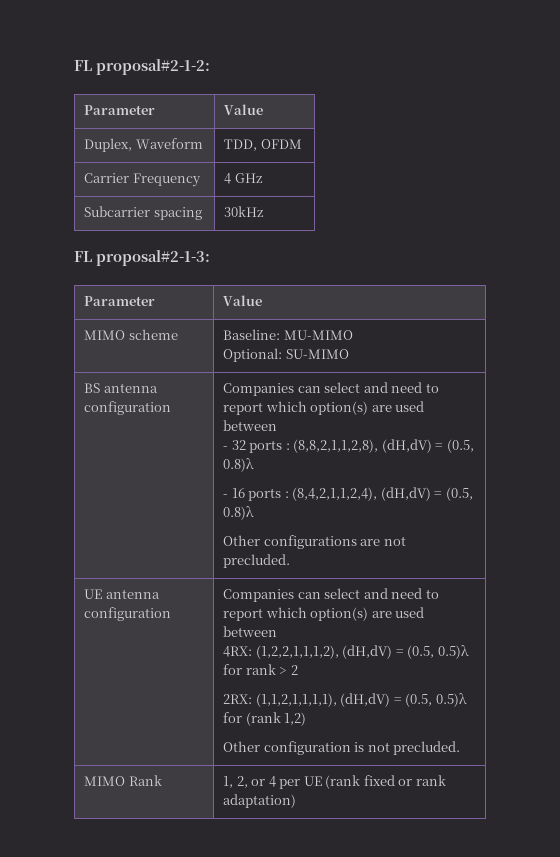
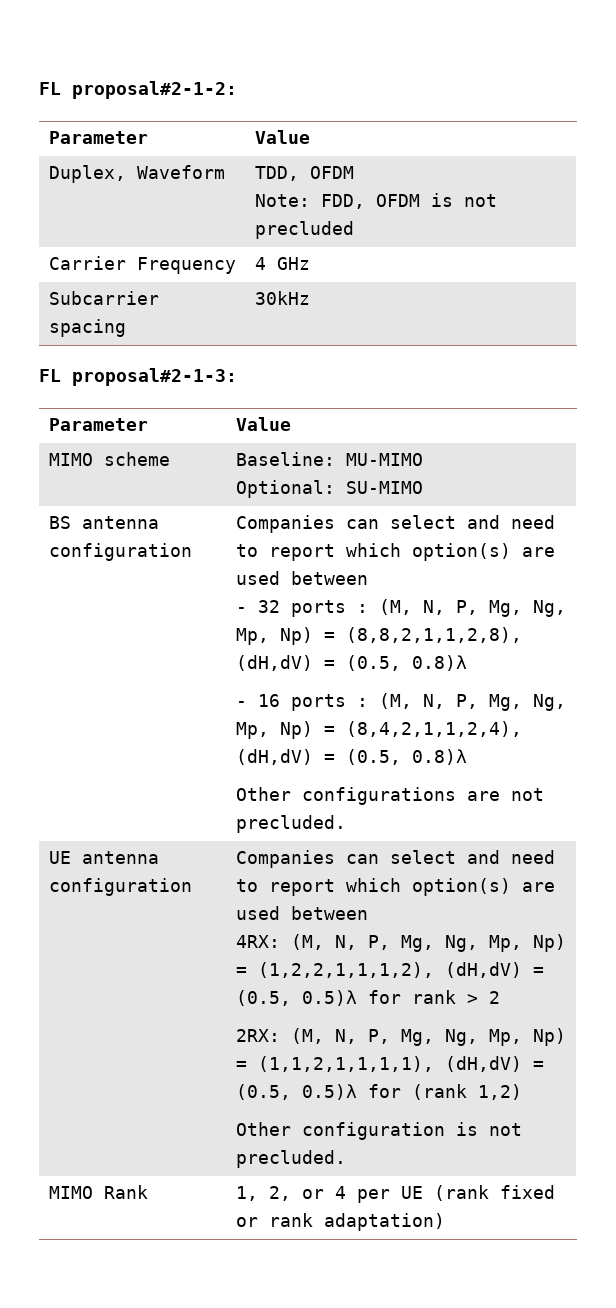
  Duplex, Waveform | TDD, OFDM
+ Note: FDD, OFDM is not precluded
- - 32 ports : (8,8,2,1,1,2,8), (dH,dV) = (0.5, 0.8)λ
+ - 32 ports : (M, N, P, Mg, Ng, Mp, Np) = (8,8,2,1,1,2,8), (dH,dV) = (0.5, 0.8)λ
- - 16 ports : (8,4,2,1,1,2,4), (dH,dV) = (0.5, 0.8)λ
+ - 16 ports : (M, N, P, Mg, Ng, Mp, Np) = (8,4,2,1,1,2,4), (dH,dV) = (0.5, 0.8)λ
- 4RX: (1,2,2,1,1,1,2), (dH,dV) = (0.5, 0.5)λ for rank > 2
+ 4RX: (M, N, P, Mg, Ng, Mp, Np) = (1,2,2,1,1,1,2), (dH,dV) = (0.5, 0.5)λ for rank > 2
- 2RX: (1,1,2,1,1,1,1), (dH,dV) = (0.5, 0.5)λ for (rank 1,2)
+ 2RX: (M, N, P, Mg, Ng, Mp, Np) = (1,1,2,1,1,1,1), (dH,dV) = (0.5, 0.5)λ for (rank 1,2)

